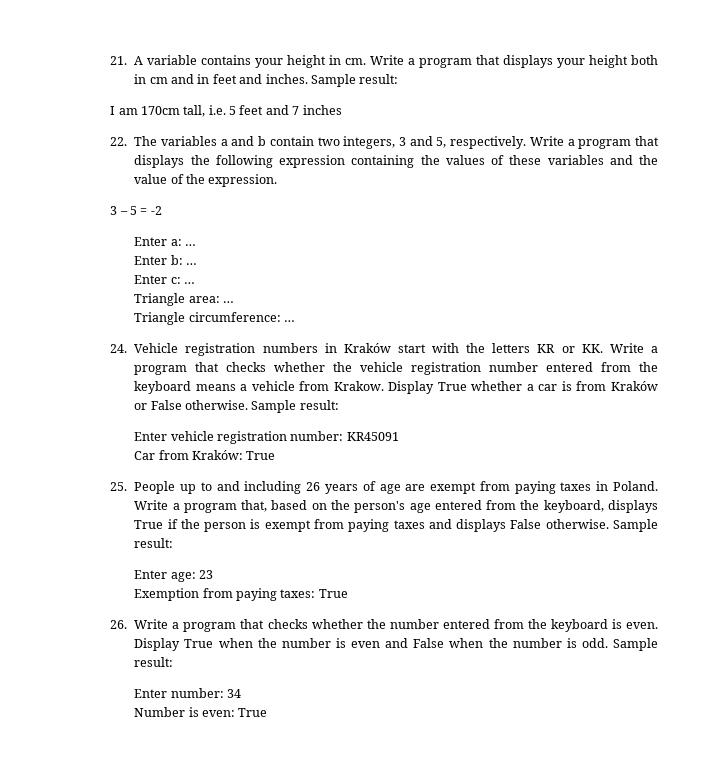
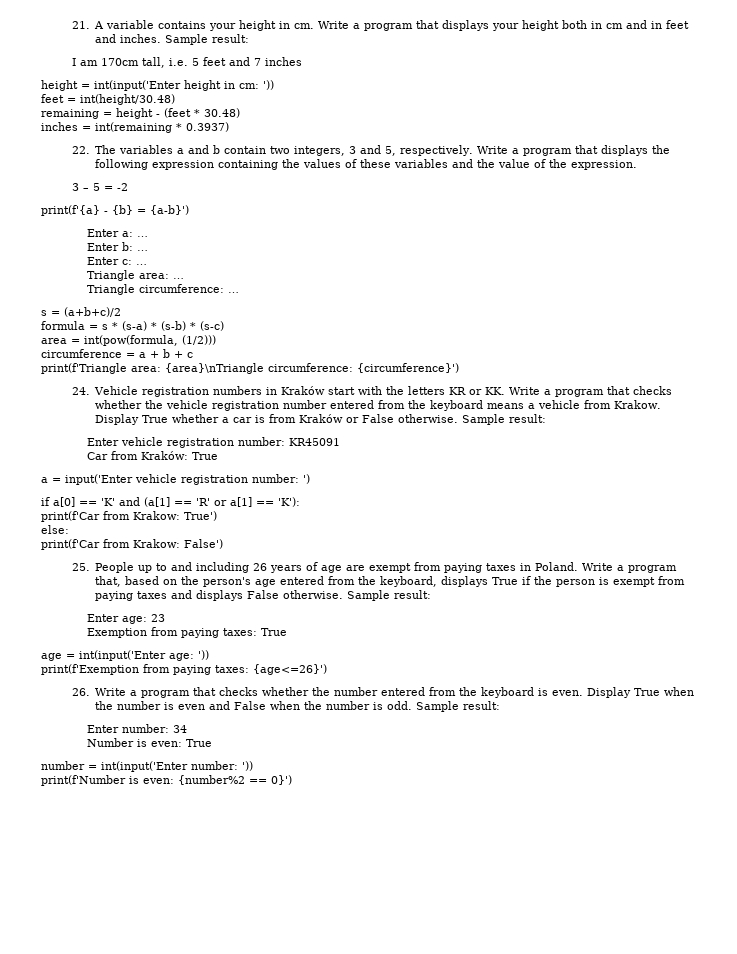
+ height = int(input('Enter height in cm: '))
+ feet = int(height/30.48)
+ remaining = height - (feet * 30.48)
+ inches = int(remaining * 0.3937)
+ print(f'{a} - {b} = {a-b}')
+ s = (a+b+c)/2
+ formula = s * (s-a) * (s-b) * (s-c)
+ area = int(pow(formula, (1/2)))
+ circumference = a + b + c
+ print(f'Triangle area: {area}\nTriangle circumference: {circumference}')
+ a = input('Enter vehicle registration number: ')
+ if a[0] == 'K' and (a[1] == 'R' or a[1] == 'K'):
+ print(f'Car from Krakow: True')
+ else:
+ print(f'Car from Krakow: False')
+ age = int(input('Enter age: '))
+ print(f'Exemption from paying taxes: {age<=26}')
+ number = int(input('Enter number: '))
+ print(f'Number is even: {number%2 == 0}')

